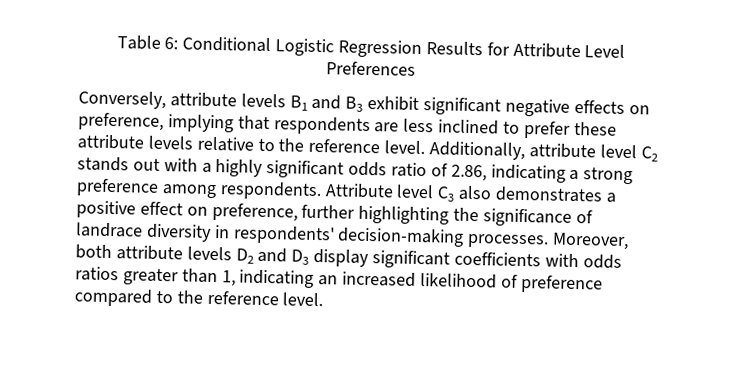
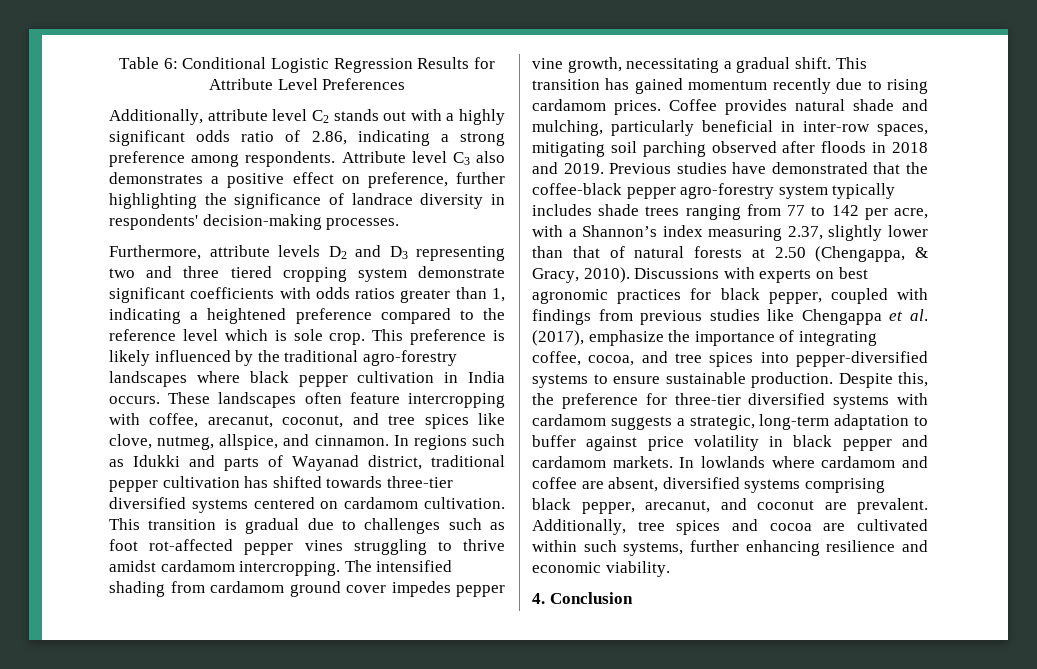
- Conversely, attribute levels B1 and B3 exhibit significant negative effects on preference, implying that respondents are less inclined to prefer these attribute levels relative to the reference level.
- Attribute level C3 also demonstrates a positive effect on preference, further highlighting the significance of landrace diversity in respondents' decision-making processes. Moreover, both attribute levels D2 and D3 display significant coefficients with odds ratios greater than 1, indicating an increased likelihood of preference compared to the reference level.
+ Attribute level C3 also demonstrates a positive effect on preference, further highlighting the significance of landrace diversity in respondents' decision-making processes.
+ Furthermore, attribute levels D2 and D3 representing two and three tiered cropping system demonstrate significant coefficients with odds ratios greater than 1, indicating a heightened preference compared to the reference level which is sole crop. This preference is likely influenced by the traditional agro-forestry landscapes where black pepper cultivation in India occurs. These landscapes often feature intercropping with coffee, arecanut, coconut, and tree spices like clove, nutmeg, allspice, and cinnamon. In regions such as Idukki and parts of Wayanad district, traditional pepper cultivation has shifted towards three-tier diversified systems centered on cardamom cultivation. This transition is gradual due to challenges such as foot rot-affected pepper vines struggling to thrive amidst cardamom intercropping. The intensified shading from cardamom ground cover impedes pepper vine growth, necessitating a gradual shift. This transition has gained momentum recently due to rising cardamom prices. Coffee provides natural shade and mulching, particularly beneficial in inter-row spaces, mitigating soil parching observed after floods in 2018 and 2019. Previous studies have demonstrated that the coffee-black pepper agro-forestry system typically includes shade trees ranging from 77 to 142 per acre, with a Shannon’s index measuring 2.37, slightly lower than that of natural forests at 2.50 (Chengappa, & Gracy, 2010). Discussions with experts on best agronomic practices for black pepper, coupled with findings from previous studies like Chengappa et al. (2017), emphasize the importance of integrating coffee, cocoa, and tree spices into pepper-diversified systems to ensure sustainable production. Despite this, the preference for three-tier diversified systems with cardamom suggests a strategic, long-term adaptation to buffer against price volatility in black pepper and cardamom markets. In lowlands where cardamom and coffee are absent, diversified systems comprising black pepper, arecanut, and coconut are prevalent. Additionally, tree spices and cocoa are cultivated within such systems, further enhancing resilience and economic viability.
+ 4. Conclusion

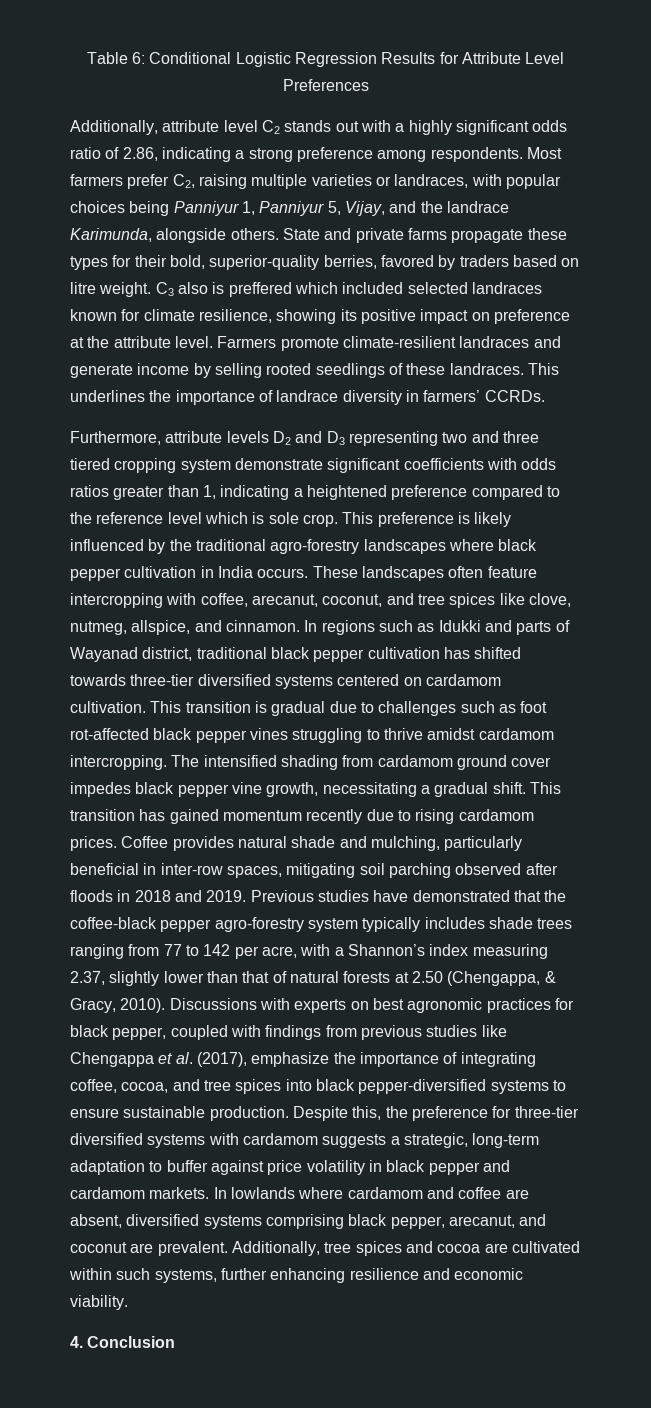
- Attribute level C3 also demonstrates a positive effect on preference, further highlighting the significance of landrace diversity in respondents' decision-making processes.
+ Most farmers prefer C2, raising multiple varieties or landraces, with popular choices being Panniyur 1, Panniyur 5, Vijay, and the landrace Karimunda, alongside others. State and private farms propagate these types for their bold, superior-quality berries, favored by traders based on litre weight. C3 also is preffered which included selected landraces known for climate resilience, showing its positive impact on preference at the attribute level. Farmers promote climate-resilient landraces and generate income by selling rooted seedlings of these landraces. This underlines the importance of landrace diversity in farmers’ CCRDs.
- In regions such as Idukki and parts of Wayanad district, traditional pepper cultivation has shifted towards three-tier diversified systems centered on cardamom cultivation.
+ In regions such as Idukki and parts of Wayanad district, traditional black pepper cultivation has shifted towards three-tier diversified systems centered on cardamom cultivation.
- This transition is gradual due to challenges such as foot rot-affected pepper vines struggling to thrive amidst cardamom intercropping.
+ This transition is gradual due to challenges such as foot rot-affected black pepper vines struggling to thrive amidst cardamom intercropping.
- The intensified shading from cardamom ground cover impedes pepper vine growth, necessitating a gradual shift.
+ The intensified shading from cardamom ground cover impedes black pepper vine growth, necessitating a gradual shift.
- Discussions with experts on best agronomic practices for black pepper, coupled with findings from previous studies like Chengappa et al. (2017), emphasize the importance of integrating coffee, cocoa, and tree spices into pepper-diversified systems to ensure sustainable production.
+ Discussions with experts on best agronomic practices for black pepper, coupled with findings from previous studies like Chengappa et al. (2017), emphasize the importance of integrating coffee, cocoa, and tree spices into black pepper-diversified systems to ensure sustainable production.

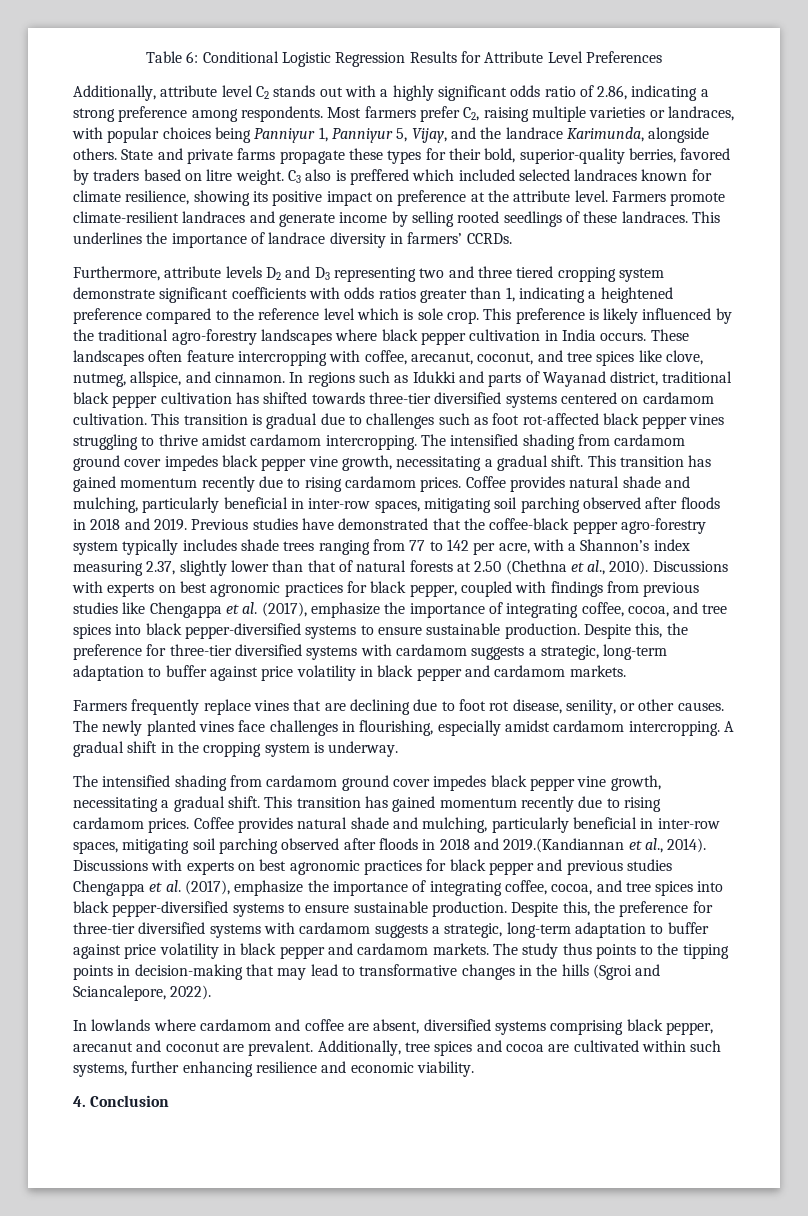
- Previous studies have demonstrated that the coffee-black pepper agro-forestry system typically includes shade trees ranging from 77 to 142 per acre, with a Shannon’s index measuring 2.37, slightly lower than that of natural forests at 2.50 (Chengappa, & Gracy, 2010).
+ Previous studies have demonstrated that the coffee-black pepper agro-forestry system typically includes shade trees ranging from 77 to 142 per acre, with a Shannon’s index measuring 2.37, slightly lower than that of natural forests at 2.50 (Chethna et al., 2010).
- Discussions with experts on best agronomic practices for black pepper, coupled with findings from previous studies like Chengappa et al. (2017), emphasize the importance of integrating coffee, cocoa, and tree spices into black pepper-diversified systems to ensure sustainable production. Despite this, the preference for three-tier diversified systems with cardamom suggests a strategic, long-term adaptation to buffer against price volatility in black pepper and cardamom markets. In lowlands where cardamom and coffee are absent, diversified systems comprising black pepper, arecanut, and coconut are prevalent.
+ Discussions with experts on best agronomic practices for black pepper, coupled with findings from previous studies like Chengappa et al. (2017), emphasize the importance of integrating coffee, cocoa, and tree spices into black pepper-diversified systems to ensure sustainable production. Despite this, the preference for three-tier diversified systems with cardamom suggests a strategic, long-term adaptation to buffer against price volatility in black pepper and cardamom markets.
+ Farmers frequently replace vines that are declining due to foot rot disease, senility, or other causes. The newly planted vines face challenges in flourishing, especially amidst cardamom intercropping. A gradual shift in the cropping system is underway.
+ The intensified shading from cardamom ground cover impedes black pepper vine growth, necessitating a gradual shift. This transition has gained momentum recently due to rising cardamom prices. Coffee provides natural shade and mulching, particularly beneficial in inter-row spaces, mitigating soil parching observed after floods in 2018 and 2019.(Kandiannan et al., 2014). Discussions with experts on best agronomic practices for black pepper and previous studies Chengappa et al. (2017), emphasize the importance of integrating coffee, cocoa, and tree spices into black pepper-diversified systems to ensure sustainable production. Despite this, the preference for three-tier diversified systems with cardamom suggests a strategic, long-term adaptation to buffer against price volatility in black pepper and cardamom markets. The study thus points to the tipping points in decision-making that may lead to transformative changes in the hills (Sgroi and Sciancalepore, 2022).
+ In lowlands where cardamom and coffee are absent, diversified systems comprising black pepper, arecanut and coconut are prevalent.

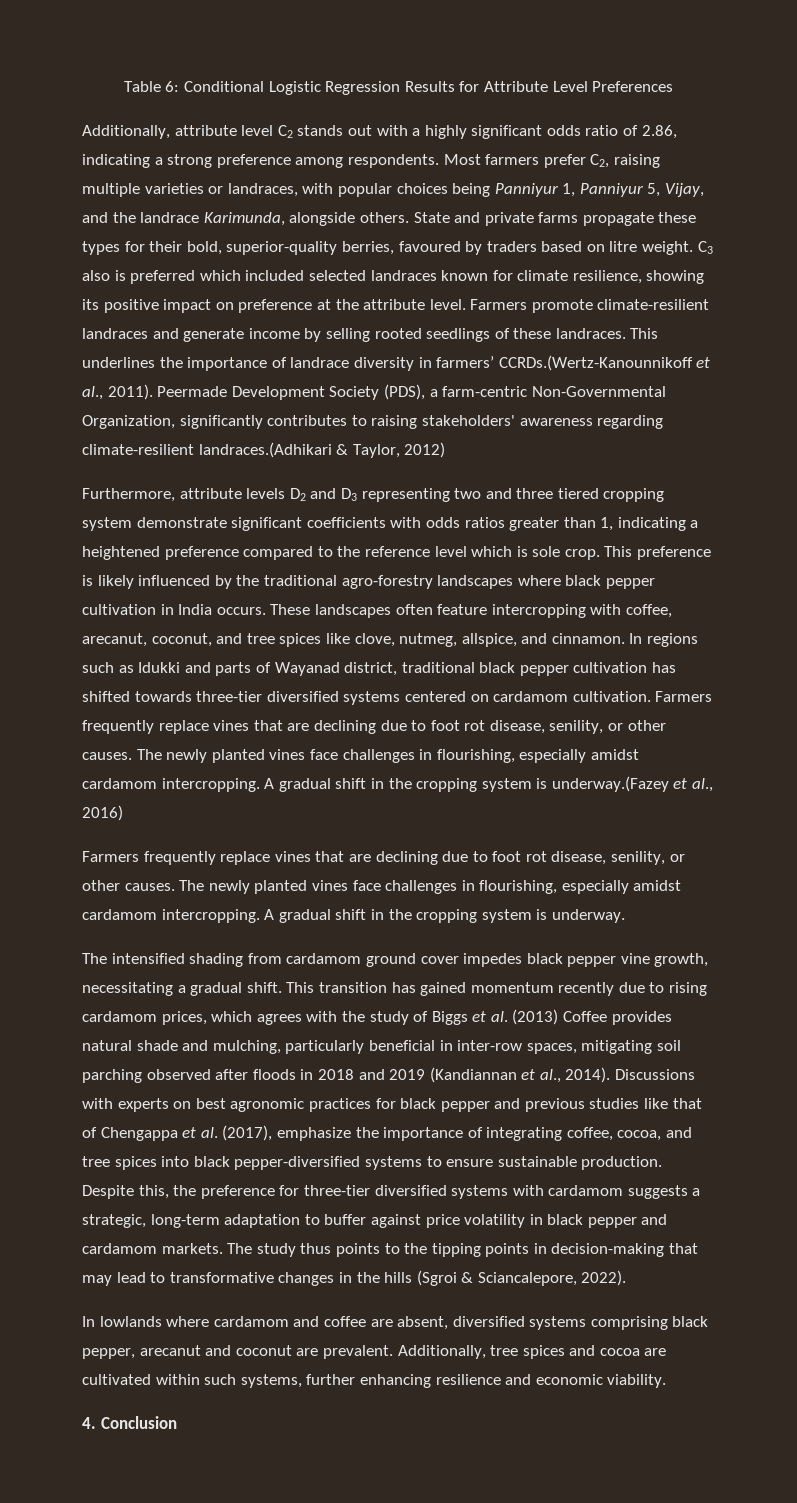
- State and private farms propagate these types for their bold, superior-quality berries, favored by traders based on litre weight.
+ State and private farms propagate these types for their bold, superior-quality berries, favoured by traders based on litre weight.
- C3 also is preffered which included selected landraces known for climate resilience, showing its positive impact on preference at the attribute level.
+ C3 also is preferred which included selected landraces known for climate resilience, showing its positive impact on preference at the attribute level.
- This underlines the importance of landrace diversity in farmers’ CCRDs.
+ This underlines the importance of landrace diversity in farmers’ CCRDs.(Wertz-Kanounnikoff et al., 2011). Peermade Development Society (PDS), a farm-centric Non-Governmental Organization, significantly contributes to raising stakeholders' awareness regarding climate-resilient landraces.(Adhikari & Taylor, 2012)
- This transition is gradual due to challenges such as foot rot-affected black pepper vines struggling to thrive amidst cardamom intercropping. The intensified shading from cardamom ground cover impedes black pepper vine growth, necessitating a gradual shift. This transition has gained momentum recently due to rising cardamom prices. Coffee provides natural shade and mulching, particularly beneficial in inter-row spaces, mitigating soil parching observed after floods in 2018 and 2019. Previous studies have demonstrated that the coffee-black pepper agro-forestry system typically includes shade trees ranging from 77 to 142 per acre, with a Shannon’s index measuring 2.37, slightly lower than that of natural forests at 2.50 (Chethna et al., 2010). Discussions with experts on best agronomic practices for black pepper, coupled with findings from previous studies like Chengappa et al. (2017), emphasize the importance of integrating coffee, cocoa, and tree spices into black pepper-diversified systems to ensure sustainable production. Despite this, the preference for three-tier diversified systems with cardamom suggests a strategic, long-term adaptation to buffer against price volatility in black pepper and cardamom markets.
+ Farmers frequently replace vines that are declining due to foot rot disease, senility, or other causes. The newly planted vines face challenges in flourishing, especially amidst cardamom intercropping. A gradual shift in the cropping system is underway.(Fazey et al., 2016)
- This transition has gained momentum recently due to rising cardamom prices. Coffee provides natural shade and mulching, particularly beneficial in inter-row spaces, mitigating soil parching observed after floods in 2018 and 2019.(Kandiannan et al., 2014).
+ This transition has gained momentum recently due to rising cardamom prices, which agrees with the study of Biggs et al. (2013) Coffee provides natural shade and mulching, particularly beneficial in inter-row spaces, mitigating soil parching observed after floods in 2018 and 2019 (Kandiannan et al., 2014).
- Discussions with experts on best agronomic practices for black pepper and previous studies Chengappa et al. (2017), emphasize the importance of integrating coffee, cocoa, and tree spices into black pepper-diversified systems to ensure sustainable production.
+ Discussions with experts on best agronomic practices for black pepper and previous studies like that of Chengappa et al. (2017), emphasize the importance of integrating coffee, cocoa, and tree spices into black pepper-diversified systems to ensure sustainable production.
- The study thus points to the tipping points in decision-making that may lead to transformative changes in the hills (Sgroi and Sciancalepore, 2022).
+ The study thus points to the tipping points in decision-making that may lead to transformative changes in the hills (Sgroi & Sciancalepore, 2022).

